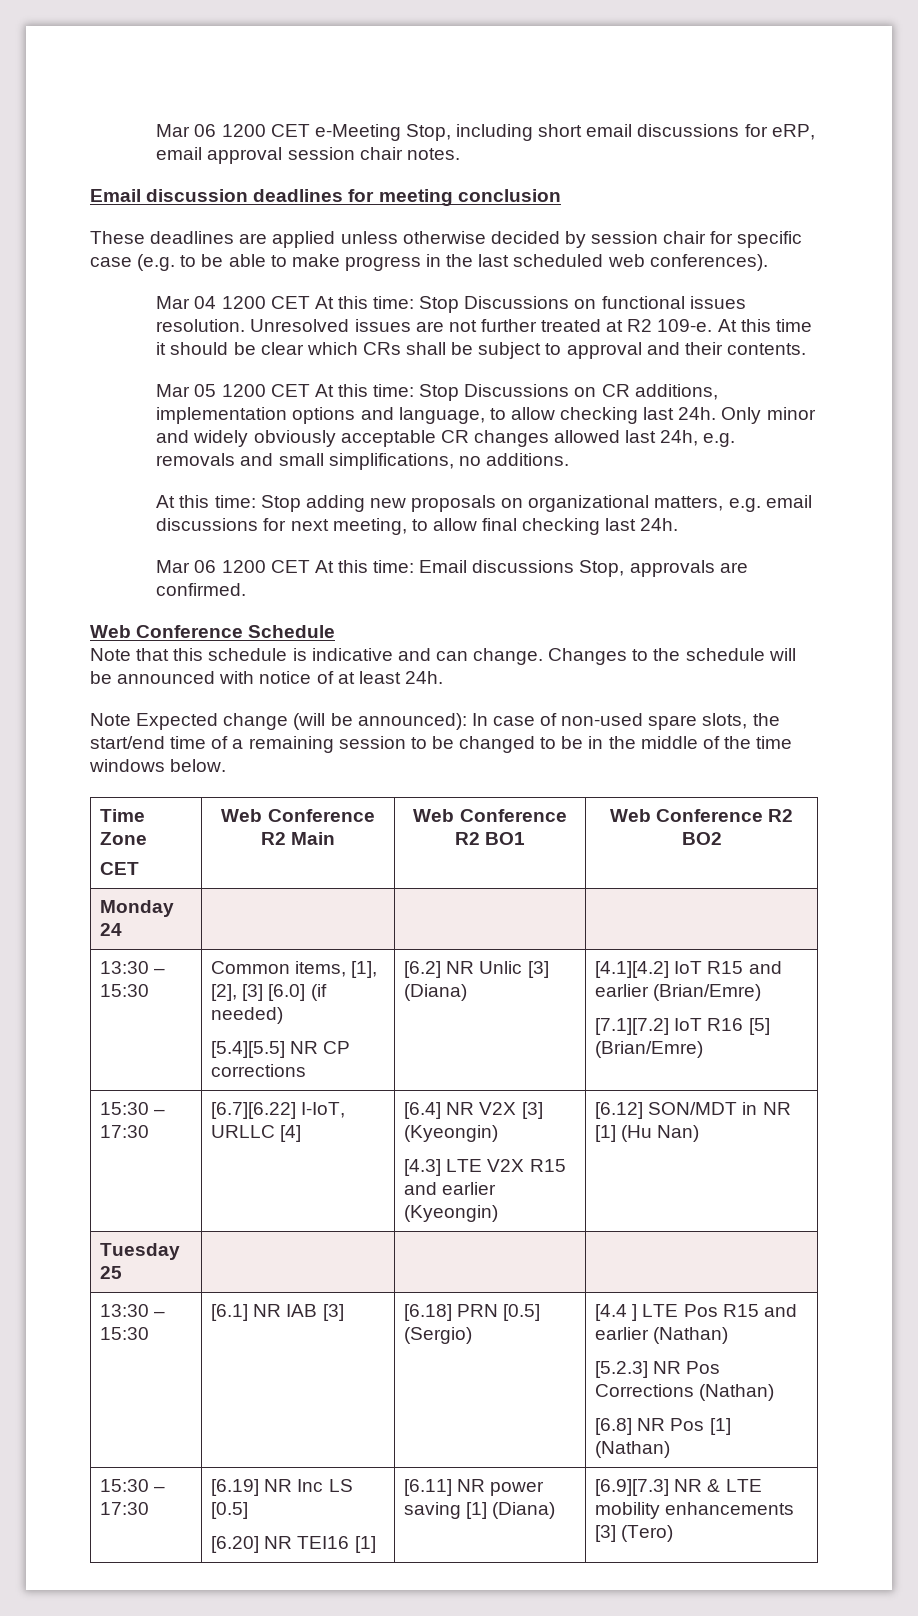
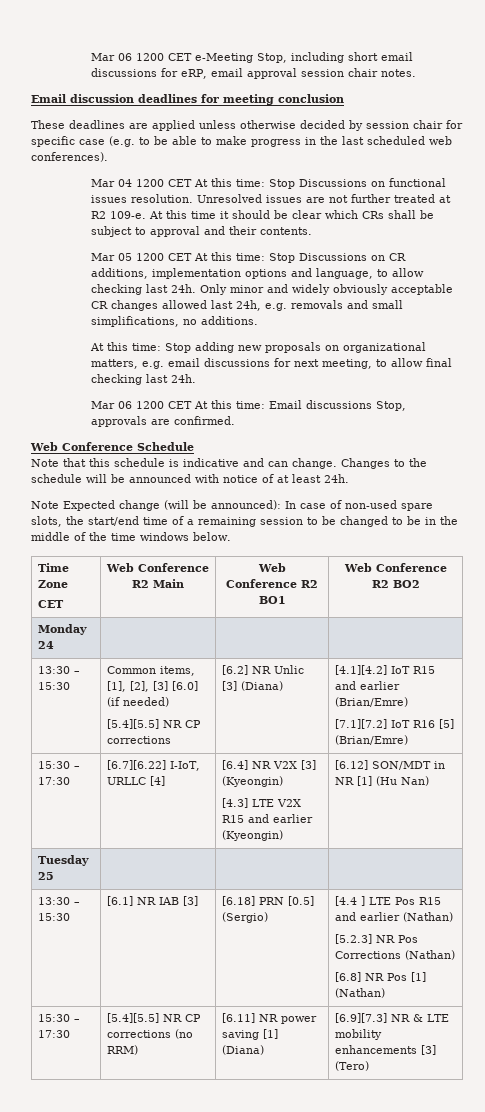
- 15:30 – 17:30 | [6.19] NR Inc LS [0.5]
- [6.20] NR TEI16 [1] | [6.11] NR power saving [1] (Diana) | [6.9][7.3] NR & LTE mobility enhancements [3] (Tero)
+ 15:30 – 17:30 | [5.4][5.5] NR CP corrections (no RRM) | [6.11] NR power saving [1] (Diana) | [6.9][7.3] NR & LTE mobility enhancements [3] (Tero)

